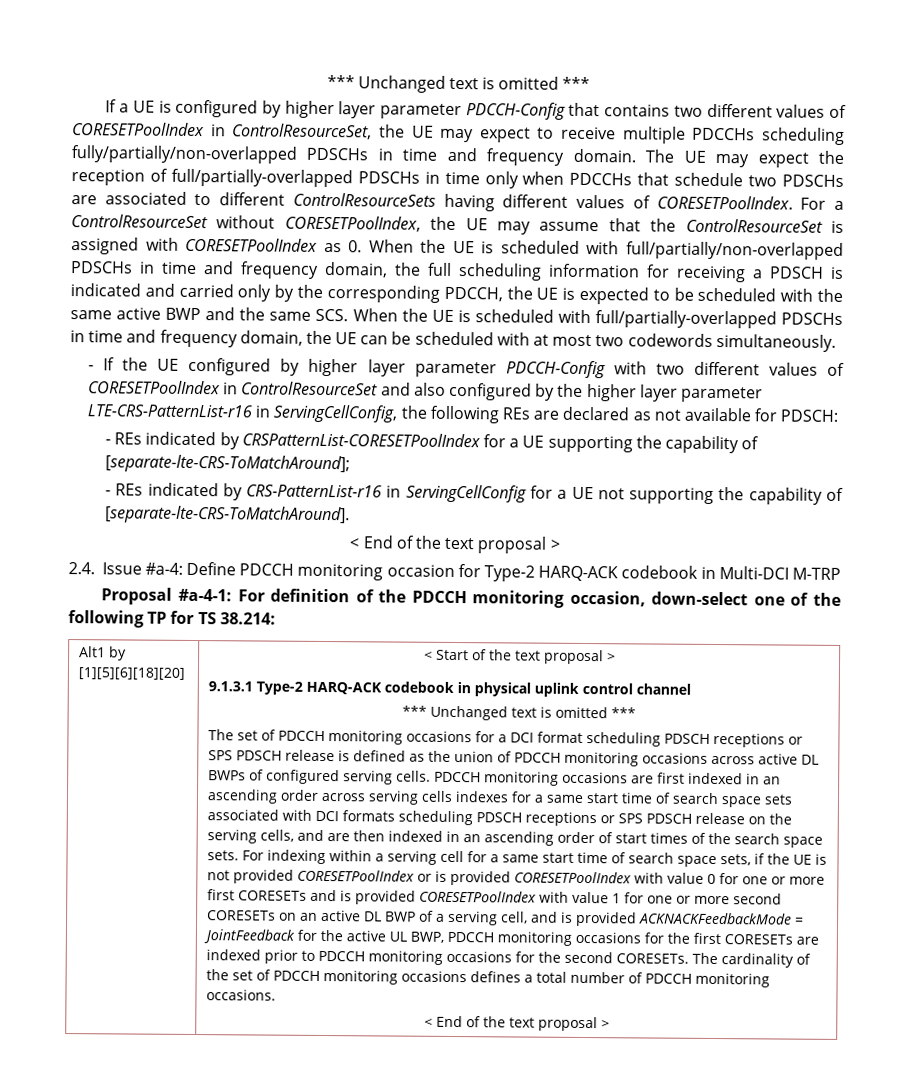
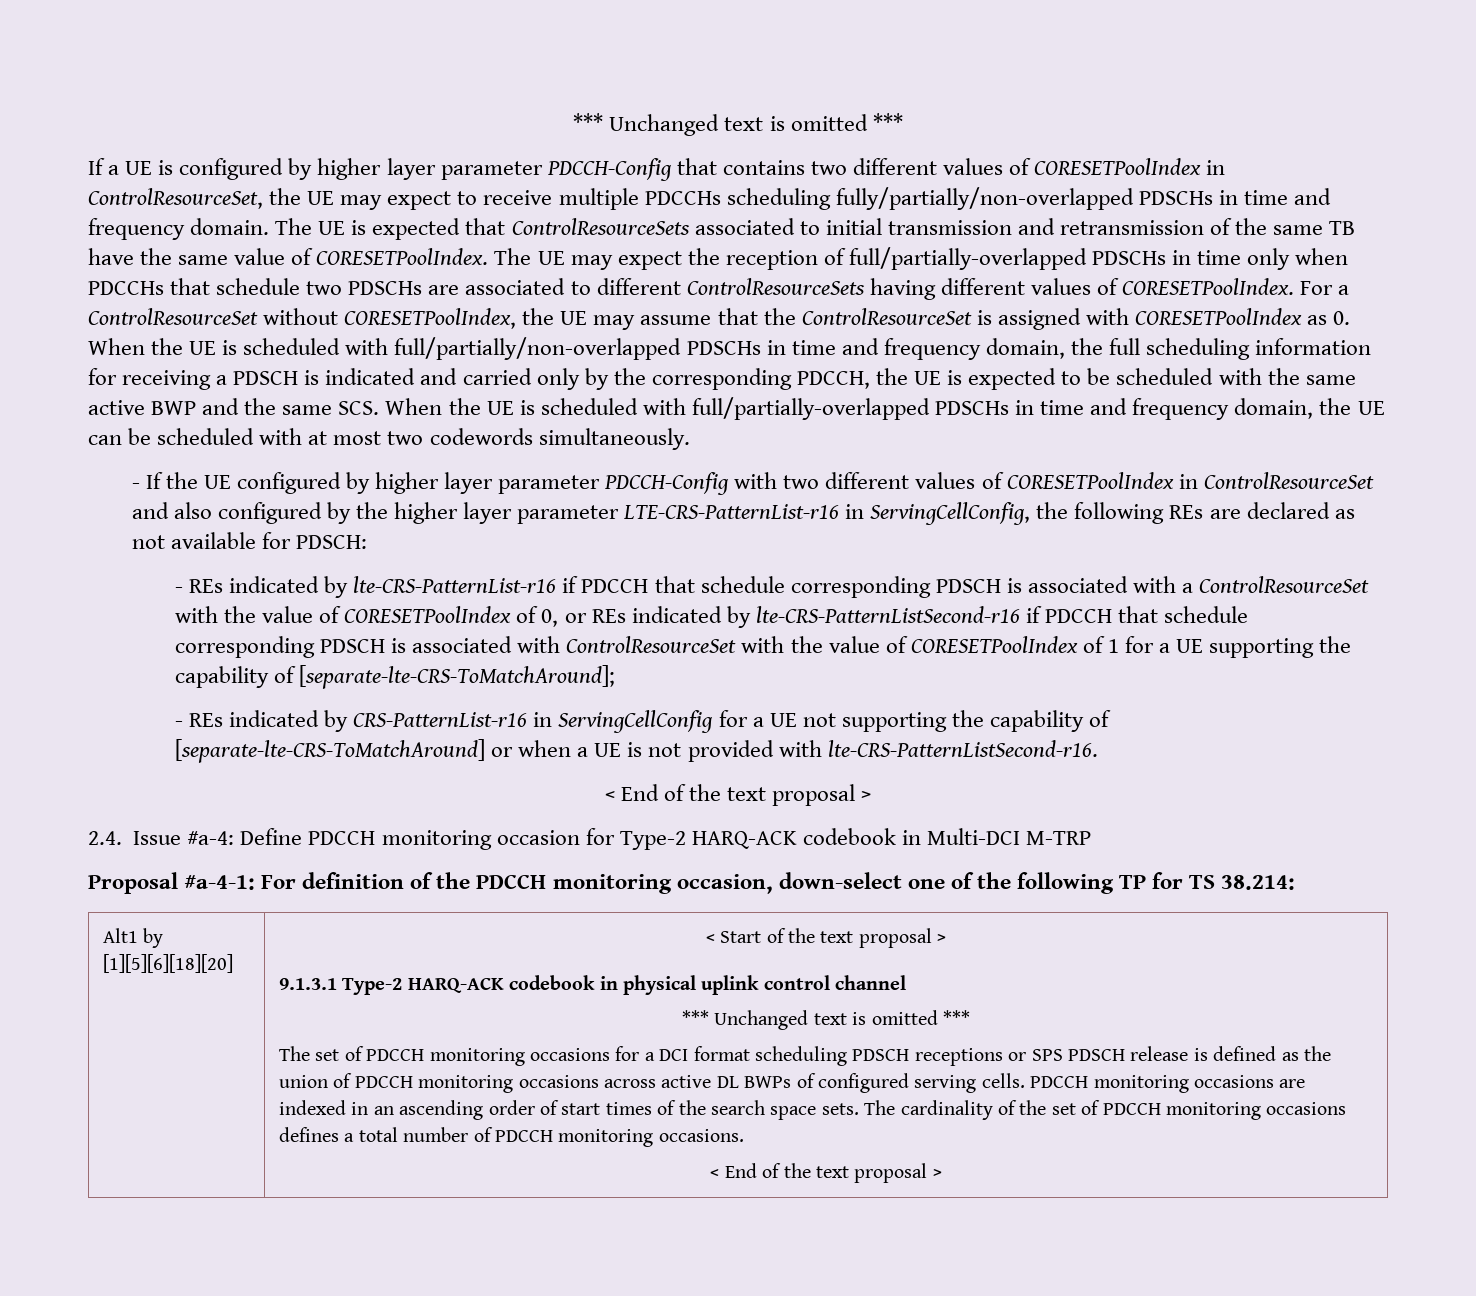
- The UE may expect the reception of full/partially-overlapped PDSCHs in time only when PDCCHs that schedule two PDSCHs are associated to different ControlResourceSets having different values of CORESETPoolIndex.
+ The UE is expected that ControlResourceSets associated to initial transmission and retransmission of the same TB have the same value of CORESETPoolIndex. The UE may expect the reception of full/partially-overlapped PDSCHs in time only when PDCCHs that schedule two PDSCHs are associated to different ControlResourceSets having different values of CORESETPoolIndex.
- - REs indicated by CRSPatternList-CORESETPoolIndex for a UE supporting the capability of [separate-lte-CRS-ToMatchAround];
+ - REs indicated by lte-CRS-PatternList-r16 if PDCCH that schedule corresponding PDSCH is associated with a ControlResourceSet with the value of CORESETPoolIndex of 0, or REs indicated by lte-CRS-PatternListSecond-r16 if PDCCH that schedule corresponding PDSCH is associated with ControlResourceSet with the value of CORESETPoolIndex of 1 for a UE supporting the capability of [separate-lte-CRS-ToMatchAround];
- - REs indicated by CRS-PatternList-r16 in ServingCellConfig for a UE not supporting the capability of [separate-lte-CRS-ToMatchAround].
+ - REs indicated by CRS-PatternList-r16 in ServingCellConfig for a UE not supporting the capability of [separate-lte-CRS-ToMatchAround] or when a UE is not provided with lte-CRS-PatternListSecond-r16.
- PDCCH monitoring occasions are first indexed in an ascending order across serving cells indexes for a same start time of search space sets associated with DCI formats scheduling PDSCH receptions or SPS PDSCH release on the serving cells, and are then indexed in an ascending order of start times of the search space sets.
+ PDCCH monitoring occasions are indexed in an ascending order of start times of the search space sets.
- For indexing within a serving cell for a same start time of search space sets, if the UE is not provided CORESETPoolIndex or is provided CORESETPoolIndex with value 0 for one or more first CORESETs and is provided CORESETPoolIndex with value 1 for one or more second CORESETs on an active DL BWP of a serving cell, and is provided ACKNACKFeedbackMode = JointFeedback for the active UL BWP, PDCCH monitoring occasions for the first CORESETs are indexed prior to PDCCH monitoring occasions for the second CORESETs.

